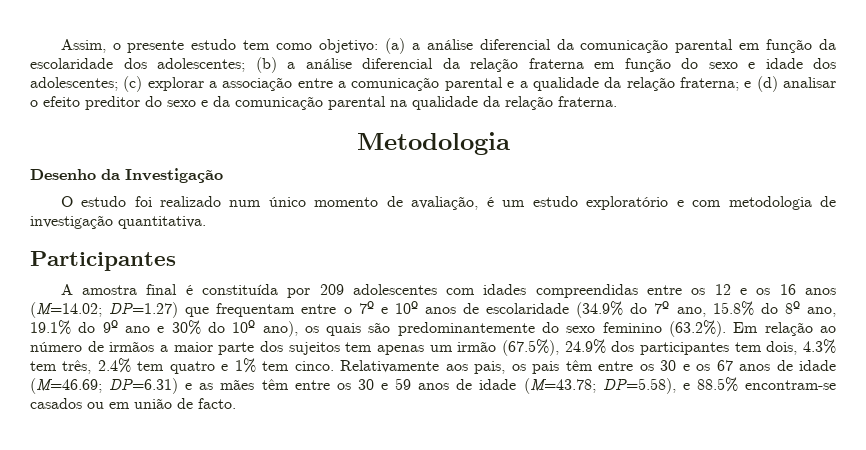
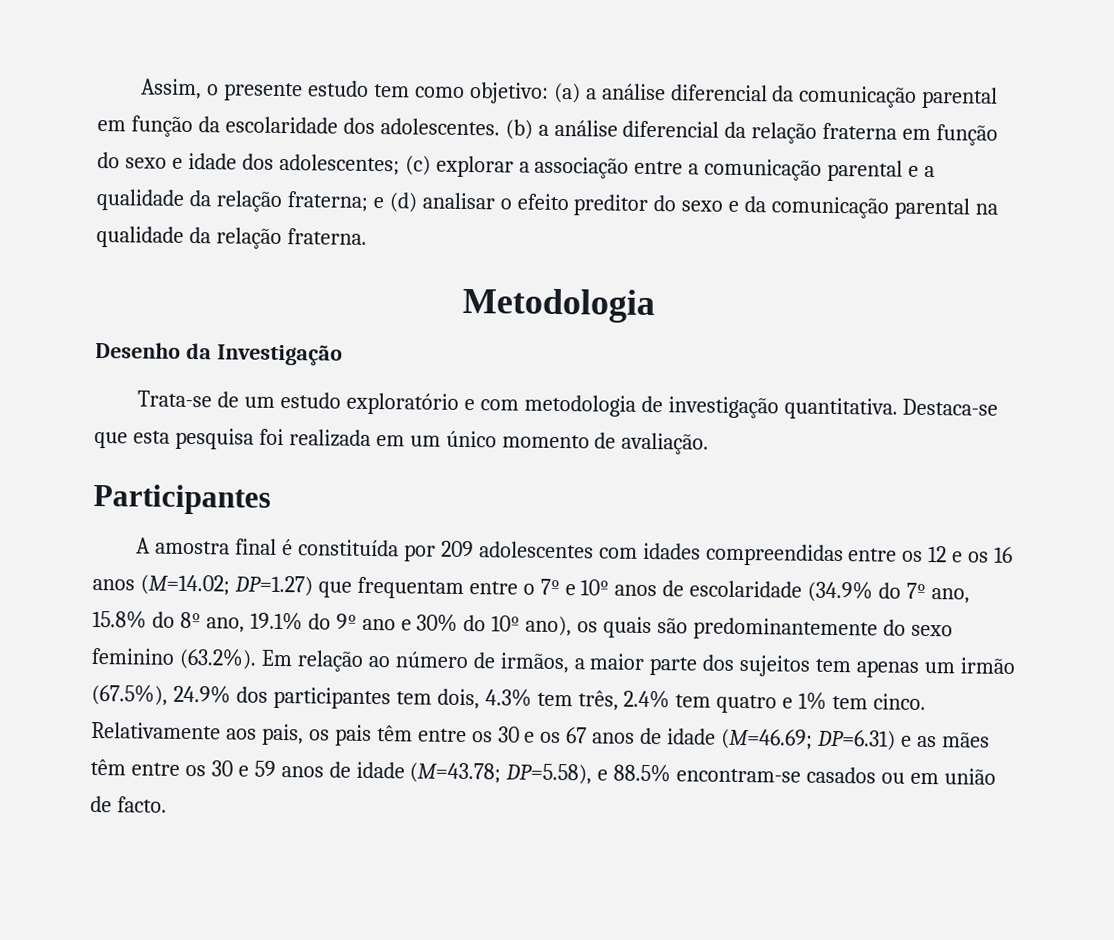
- (a) a análise diferencial da comunicação parental em função da escolaridade dos adolescentes;
+ (a) a análise diferencial da comunicação parental em função da escolaridade dos adolescentes.
- O estudo foi realizado num único momento de avaliação, é um estudo exploratório e com metodologia de investigação quantitativa.
+ Trata-se de um estudo exploratório e com metodologia de investigação quantitativa. Destaca-se que esta pesquisa foi realizada em um único momento de avaliação.
- DP=1.27) que frequentam entre o 7º e 10º anos de escolaridade (34.9% do 7º ano, 15.8% do 8º ano, 19.1% do 9º ano e 30% do 10º ano), os quais são predominantemente do sexo feminino (63.2%). Em relação ao número de irmãos a maior parte dos sujeitos tem apenas um irmão (67.5%), 24.9% dos participantes tem dois, 4.3% tem três, 2.4% tem quatro e 1% tem cinco.
+ DP=1.27) que frequentam entre o 7º e 10º anos de escolaridade (34.9% do 7º ano, 15.8% do 8º ano, 19.1% do 9º ano e 30% do 10º ano), os quais são predominantemente do sexo feminino (63.2%). Em relação ao número de irmãos, a maior parte dos sujeitos tem apenas um irmão (67.5%), 24.9% dos participantes tem dois, 4.3% tem três, 2.4% tem quatro e 1% tem cinco.

